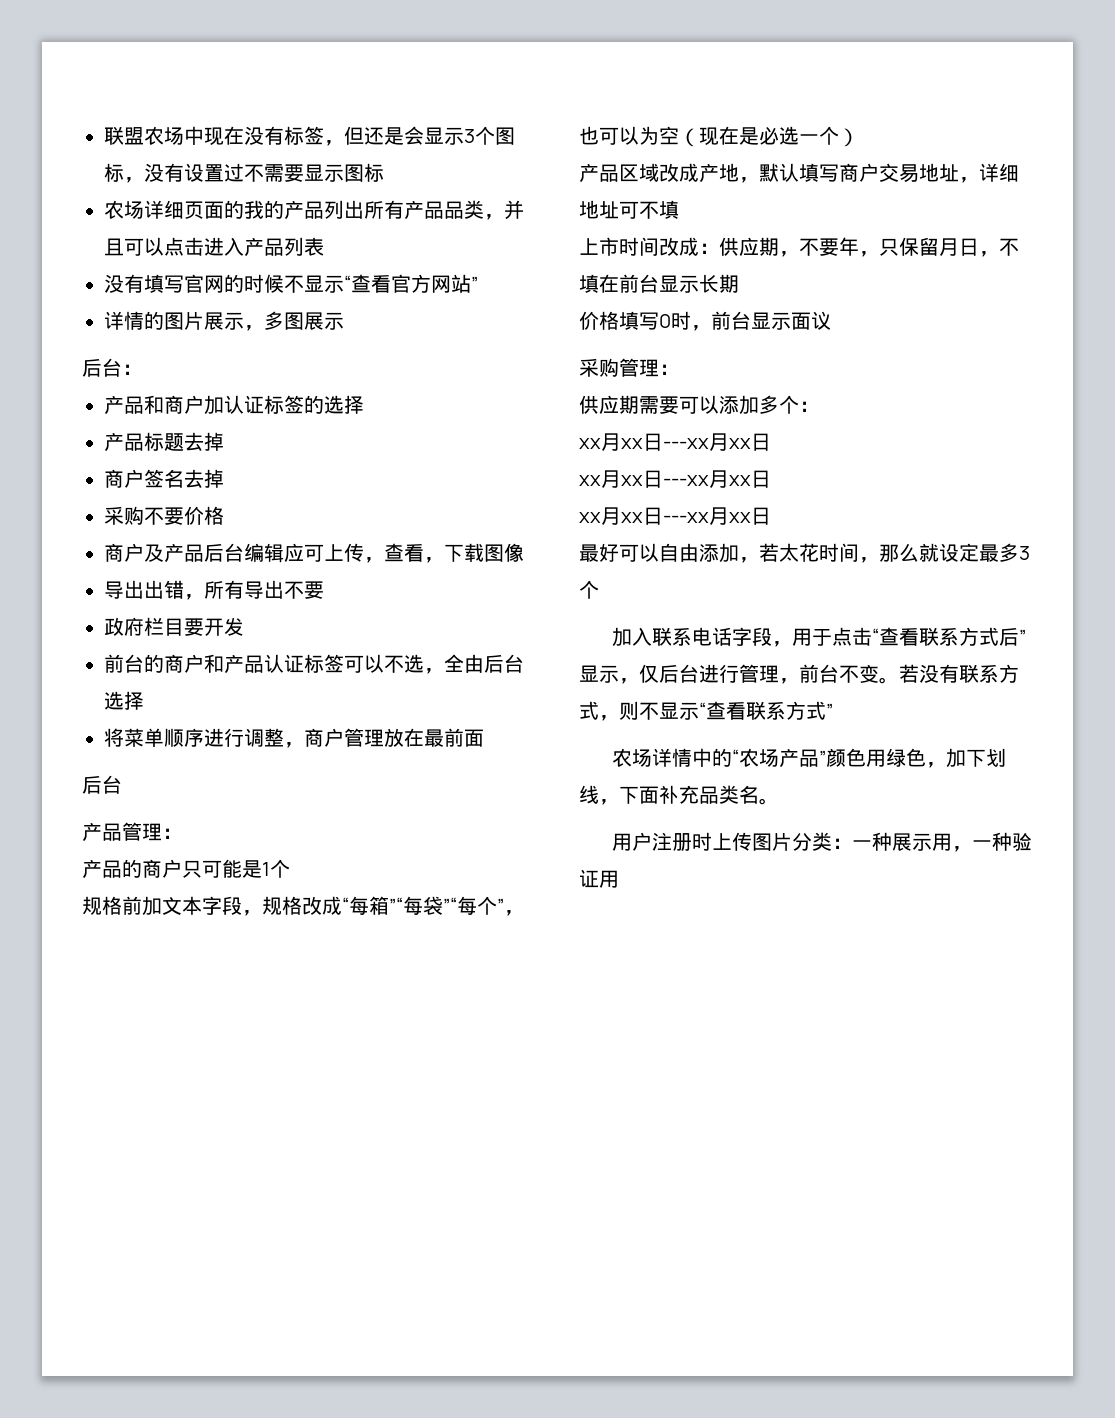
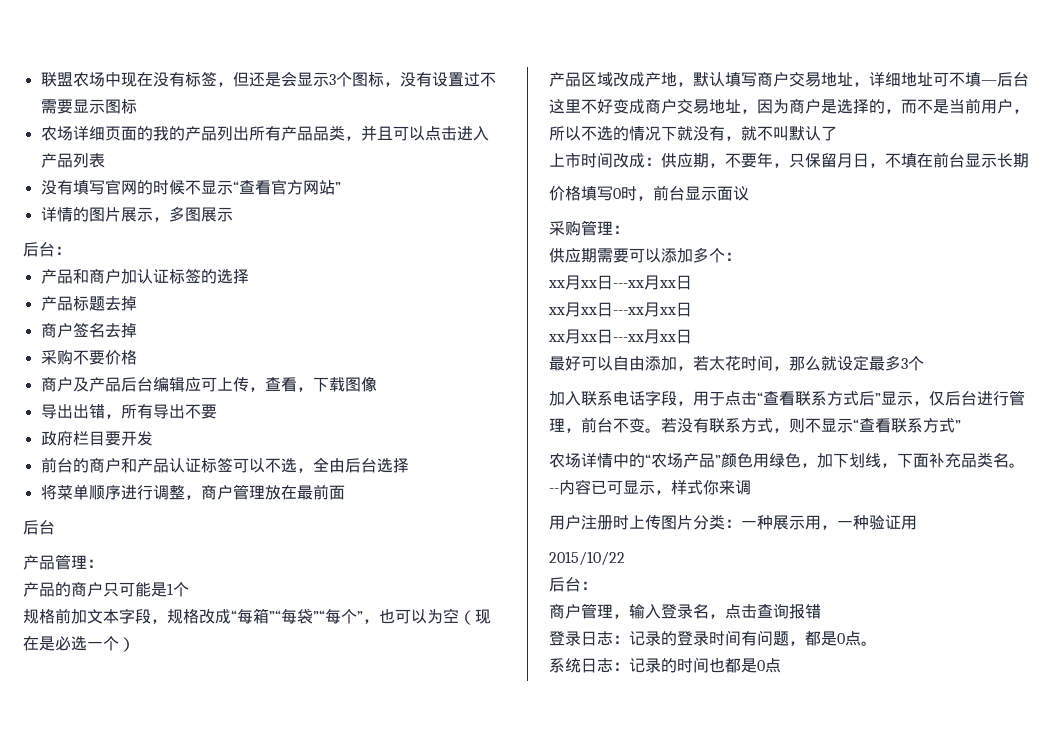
- 产品区域改成产地，默认填写商户交易地址，详细地址可不填
+ 产品区域改成产地，默认填写商户交易地址，详细地址可不填—后台这里不好变成商户交易地址，因为商户是选择的，而不是当前用户，所以不选的情况下就没有，就不叫默认了
+ --内容已可显示，样式你来调
+ 2015/10/22
+ 后台：
+ 商户管理，输入登录名，点击查询报错
+ 登录日志：记录的登录时间有问题，都是0点。
+ 系统日志：记录的时间也都是0点

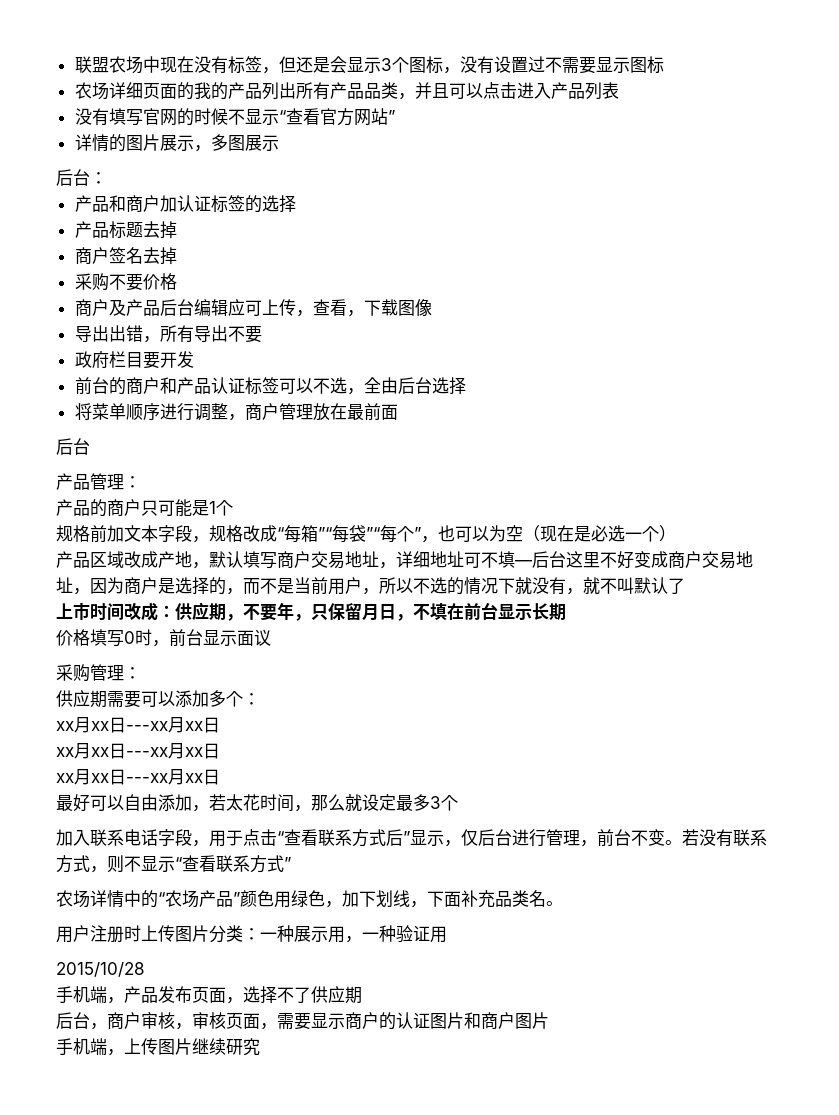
- --内容已可显示，样式你来调
- 2015/10/22
- 后台：
- 商户管理，输入登录名，点击查询报错
- 登录日志：记录的登录时间有问题，都是0点。
- 系统日志：记录的时间也都是0点
+ 2015/10/28
+ 手机端，产品发布页面，选择不了供应期
+ 后台，商户审核，审核页面，需要显示商户的认证图片和商户图片
+ 手机端，上传图片继续研究

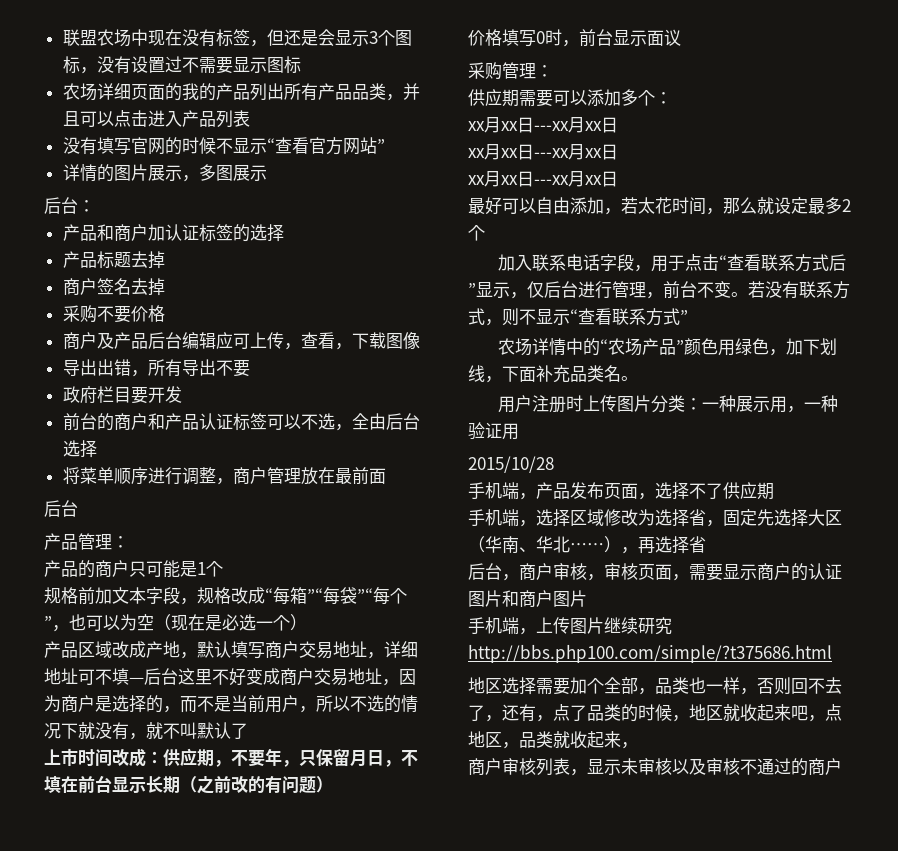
- 上市时间改成：供应期，不要年，只保留月日，不填在前台显示长期
+ 上市时间改成：供应期，不要年，只保留月日，不填在前台显示长期（之前改的有问题）
- 最好可以自由添加，若太花时间，那么就设定最多3个
+ 最好可以自由添加，若太花时间，那么就设定最多2个
+ 手机端，选择区域修改为选择省，固定先选择大区（华南、华北……），再选择省
- 手机端，上传图片继续研究
+ 手机端，上传图片继续研究http://bbs.php100.com/simple/?t375686.html
+ 地区选择需要加个全部，品类也一样，否则回不去了，还有，点了品类的时候，地区就收起来吧，点地区，品类就收起来，
+ 商户审核列表，显示未审核以及审核不通过的商户

